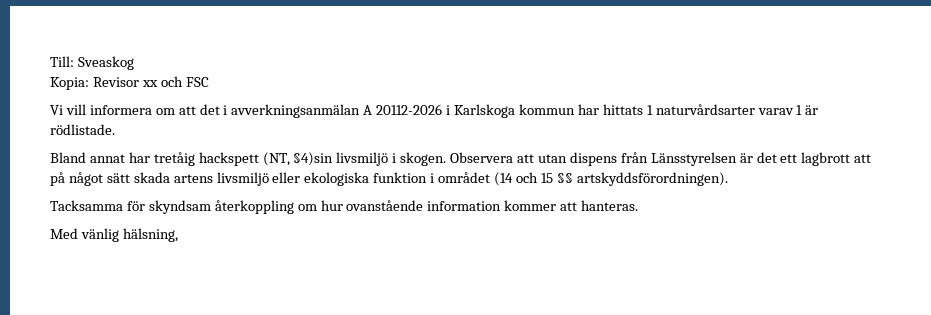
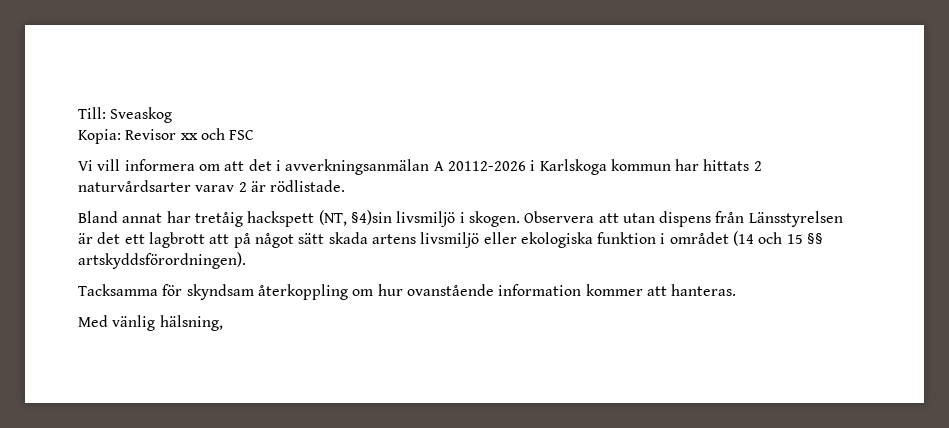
- Vi vill informera om att det i avverkningsanmälan A 20112-2026 i Karlskoga kommun har hittats 1 naturvårdsarter varav 1 är rödlistade.
+ Vi vill informera om att det i avverkningsanmälan A 20112-2026 i Karlskoga kommun har hittats 2 naturvårdsarter varav 2 är rödlistade.

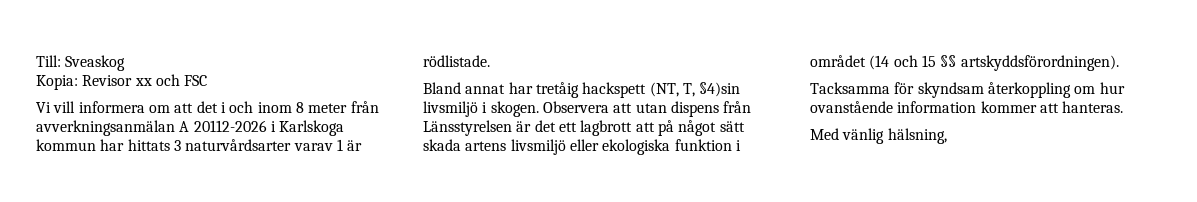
- Vi vill informera om att det i avverkningsanmälan A 20112-2026 i Karlskoga kommun har hittats 2 naturvårdsarter varav 2 är rödlistade.
+ Vi vill informera om att det i och inom 8 meter från avverkningsanmälan A 20112-2026 i Karlskoga kommun har hittats 3 naturvårdsarter varav 1 är rödlistade.
- Bland annat har tretåig hackspett (NT, §4)sin livsmiljö i skogen.
+ Bland annat har tretåig hackspett (NT, T, §4)sin livsmiljö i skogen.

